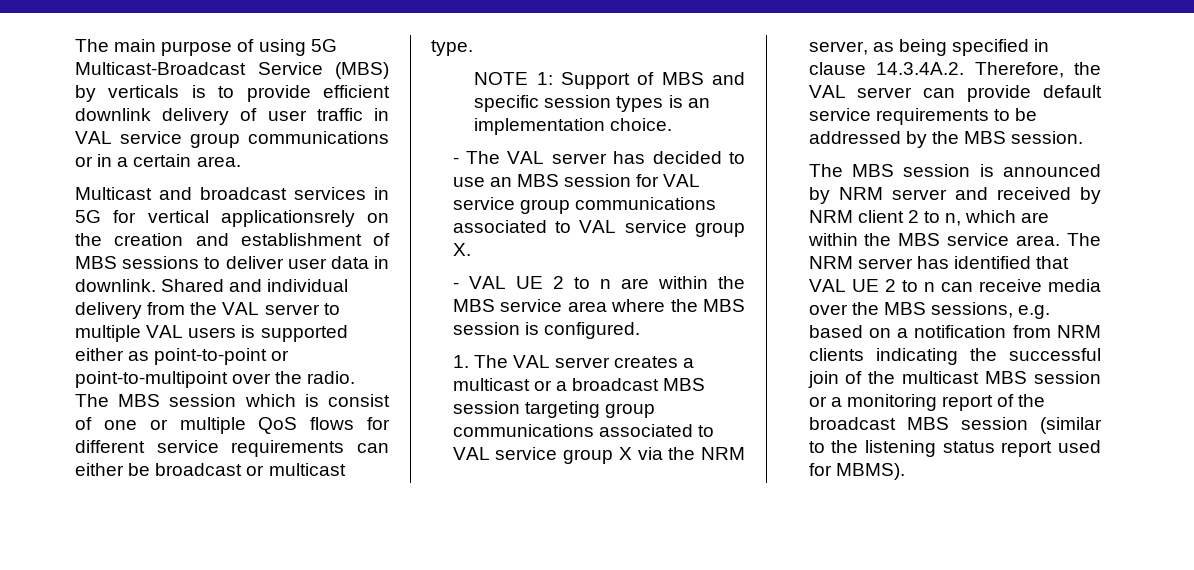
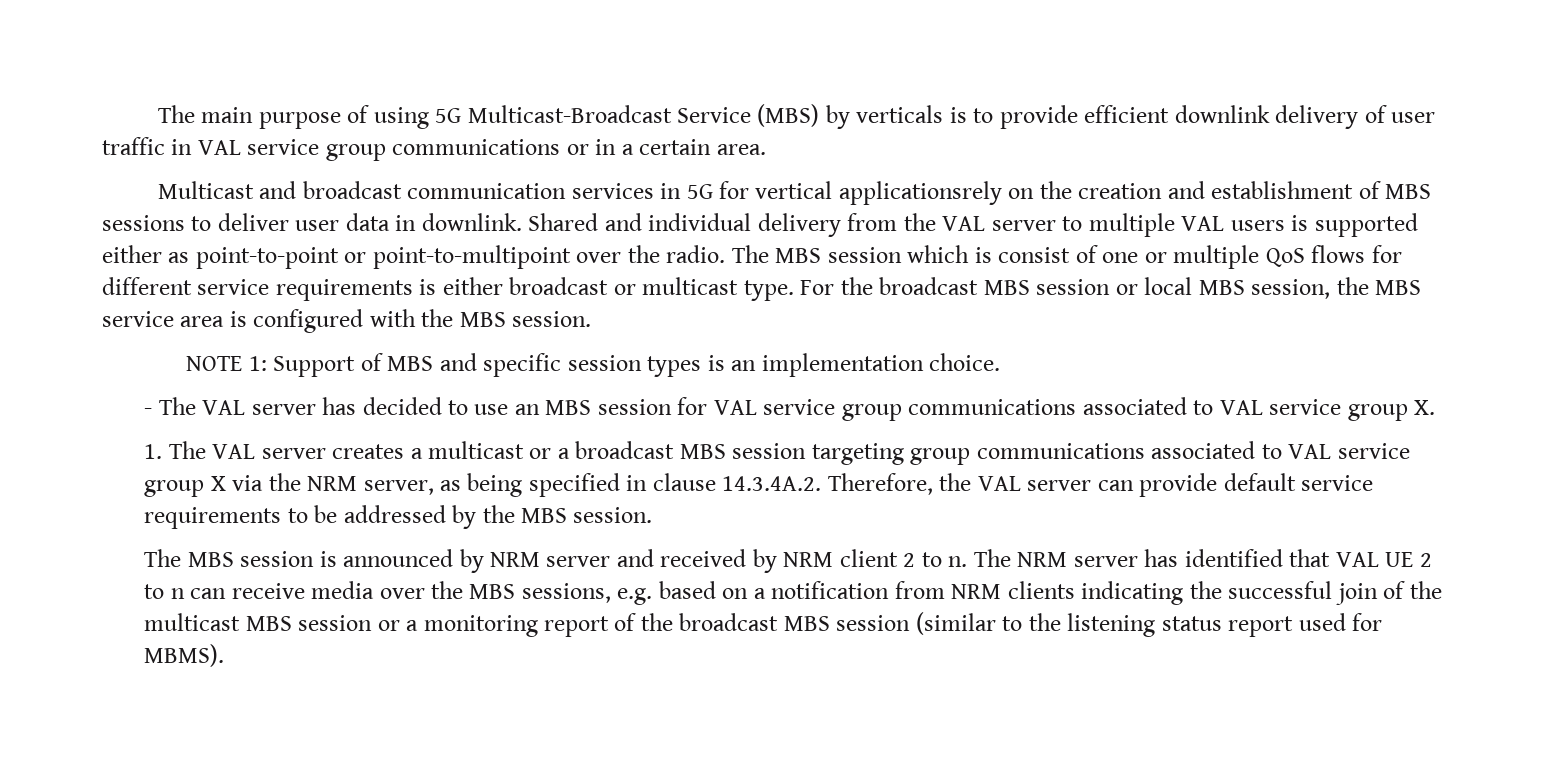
- Multicast and broadcast services in 5G for vertical applicationsrely on the creation and establishment of MBS sessions to deliver user data in downlink.
+ Multicast and broadcast communication services in 5G for vertical applicationsrely on the creation and establishment of MBS sessions to deliver user data in downlink.
- The MBS session which is consist of one or multiple QoS flows for different service requirements can either be broadcast or multicast type.
+ The MBS session which is consist of one or multiple QoS flows for different service requirements is either broadcast or multicast type. For the broadcast MBS session or local MBS session, the MBS service area is configured with the MBS session.
- - VAL UE 2 to n are within the MBS service area where the MBS session is configured.
- The MBS session is announced by NRM server and received by NRM client 2 to n, which are within the MBS service area.
+ The MBS session is announced by NRM server and received by NRM client 2 to n.

